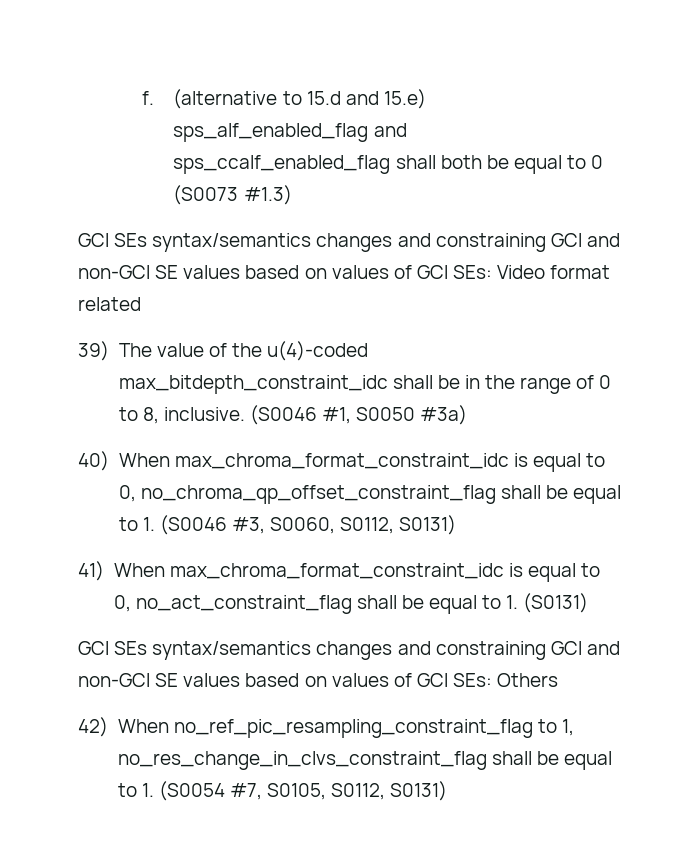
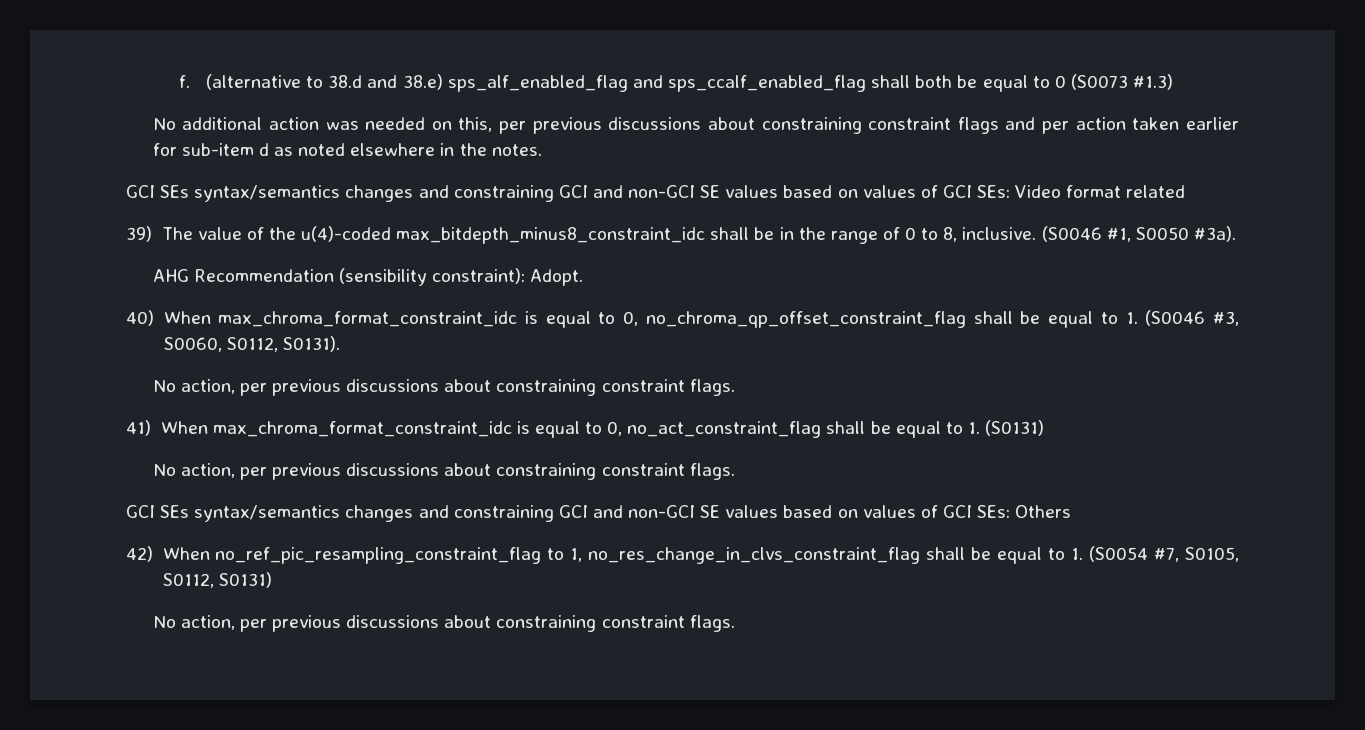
- (alternative to 15.d and 15.e) sps_alf_enabled_flag and sps_ccalf_enabled_flag shall both be equal to 0 (S0073 #1.3)
+ (alternative to 38.d and 38.e) sps_alf_enabled_flag and sps_ccalf_enabled_flag shall both be equal to 0 (S0073 #1.3)
+ No additional action was needed on this, per previous discussions about constraining constraint flags and per action taken earlier for sub-item d as noted elsewhere in the notes.
- 39) The value of the u(4)-coded max_bitdepth_constraint_idc shall be in the range of 0 to 8, inclusive.
+ 39) The value of the u(4)-coded max_bitdepth_minus8_constraint_idc shall be in the range of 0 to 8, inclusive.
- (S0046 #1, S0050 #3a)
+ (S0046 #1, S0050 #3a).
+ AHG Recommendation (sensibility constraint): Adopt.
- 40) When max_chroma_format_constraint_idc is equal to 0, no_chroma_qp_offset_constraint_flag shall be equal to 1. (S0046 #3, S0060, S0112, S0131)
+ 40) When max_chroma_format_constraint_idc is equal to 0, no_chroma_qp_offset_constraint_flag shall be equal to 1. (S0046 #3, S0060, S0112, S0131).
+ No action, per previous discussions about constraining constraint flags.
  41) When max_chroma_format_constraint_idc is equal to 0, no_act_constraint_flag shall be equal to 1. (S0131)
+ No action, per previous discussions about constraining constraint flags.
  42) When no_ref_pic_resampling_constraint_flag to 1, no_res_change_in_clvs_constraint_flag shall be equal to 1. (S0054 #7, S0105, S0112, S0131)
+ No action, per previous discussions about constraining constraint flags.

